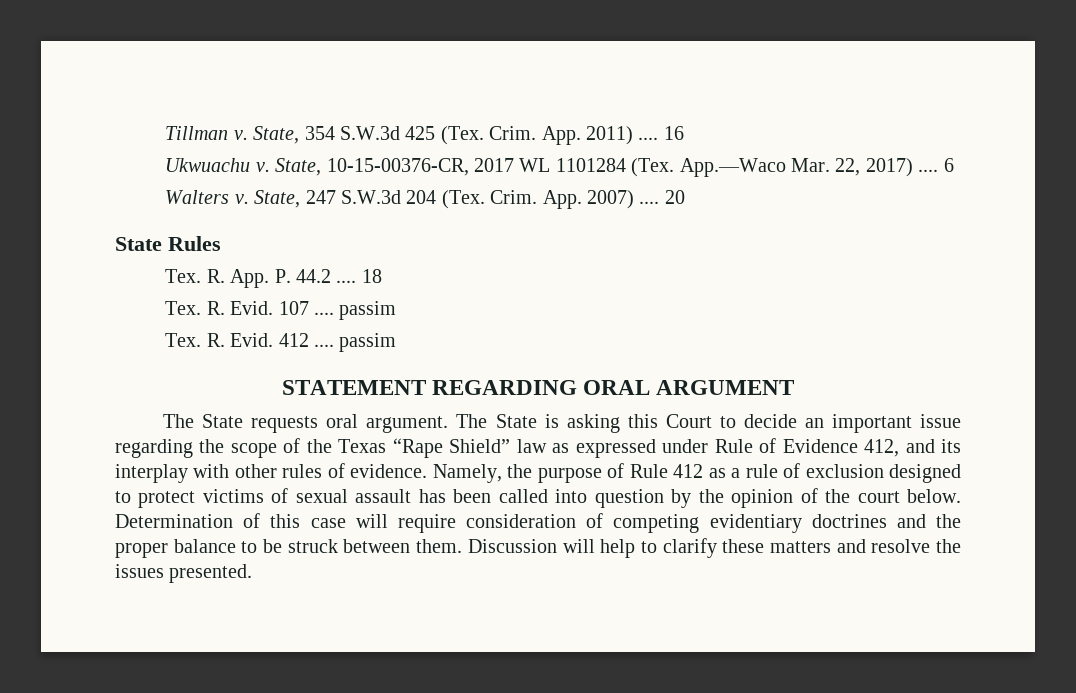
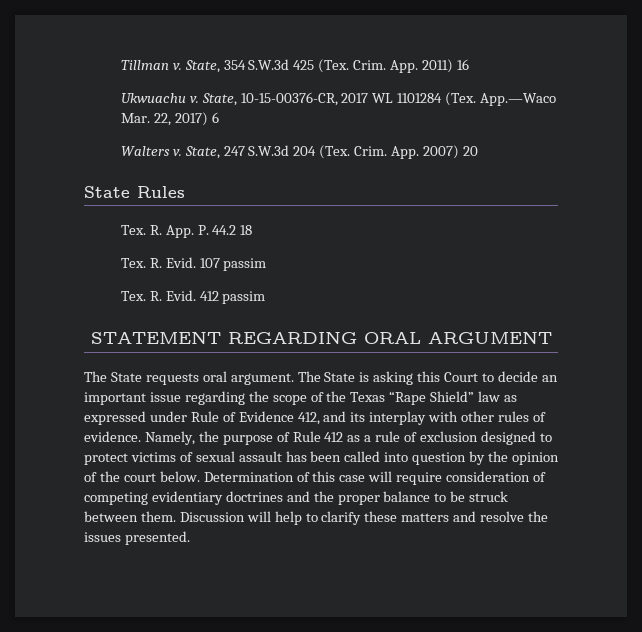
- App. 2011) .... 16
+ App. 2011) 16
- State, 10-15-00376-CR, 2017 WL 1101284 (Tex. App.—Waco Mar. 22, 2017) .... 6
+ State, 10-15-00376-CR, 2017 WL 1101284 (Tex. App.—Waco Mar. 22, 2017) 6
- App. 2007) .... 20
+ App. 2007) 20
- Tex. R. App. P. 44.2 .... 18
+ Tex. R. App. P. 44.2 18
- 107 .... passim
+ 107 passim
- 412 .... passim
+ 412 passim

